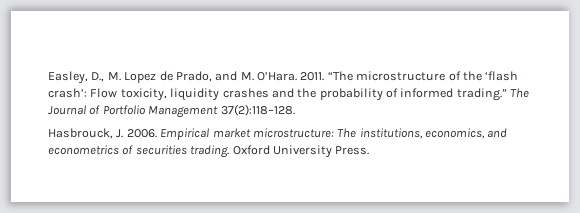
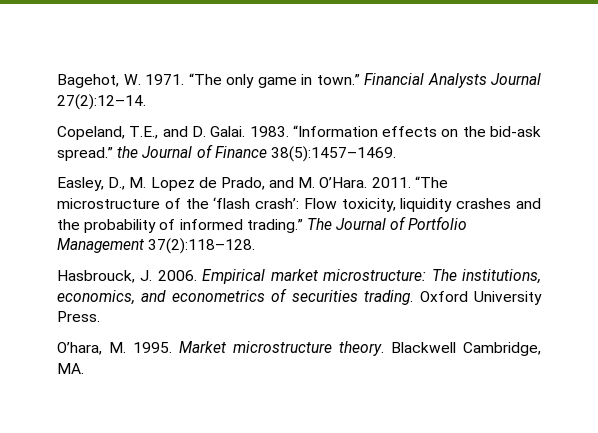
+ Bagehot, W. 1971. “The only game in town.” Financial Analysts Journal 27(2):12–14.
+ Copeland, T.E., and D. Galai. 1983. “Information effects on the bid-ask spread.” the Journal of Finance 38(5):1457–1469.
+ O’hara, M. 1995. Market microstructure theory. Blackwell Cambridge, MA.

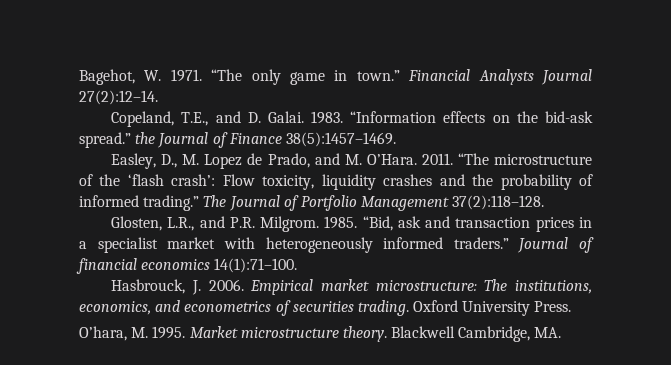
+ Glosten, L.R., and P.R. Milgrom. 1985. “Bid, ask and transaction prices in a specialist market with heterogeneously informed traders.” Journal of financial economics 14(1):71–100.

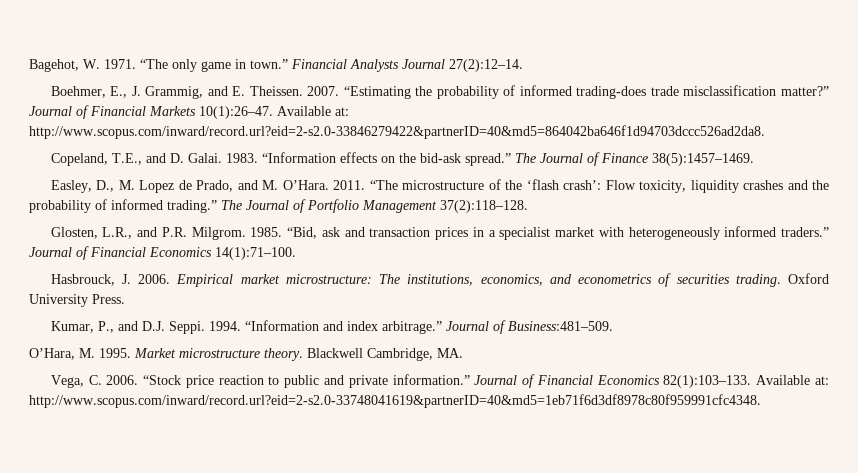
+ Boehmer, E., J. Grammig, and E. Theissen. 2007. “Estimating the probability of informed trading-does trade misclassification matter?” Journal of Financial Markets 10(1):26–47. Available at: http://www.scopus.com/inward/record.url?eid=2-s2.0-33846279422&partnerID=40&md5=864042ba646f1d94703dccc526ad2da8.
- “Information effects on the bid-ask spread.” the Journal of Finance 38(5):1457–1469.
+ “Information effects on the bid-ask spread.” The Journal of Finance 38(5):1457–1469.
- Journal of financial economics 14(1):71–100.
+ Journal of Financial Economics 14(1):71–100.
- O’hara, M. 1995.
+ Kumar, P., and D.J. Seppi. 1994. “Information and index arbitrage.” Journal of Business:481–509.
+ O’Hara, M. 1995.
+ Vega, C. 2006. “Stock price reaction to public and private information.” Journal of Financial Economics 82(1):103–133. Available at: http://www.scopus.com/inward/record.url?eid=2-s2.0-33748041619&partnerID=40&md5=1eb71f6d3df8978c80f959991cfc4348.

